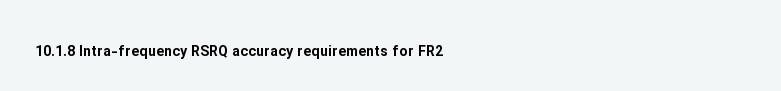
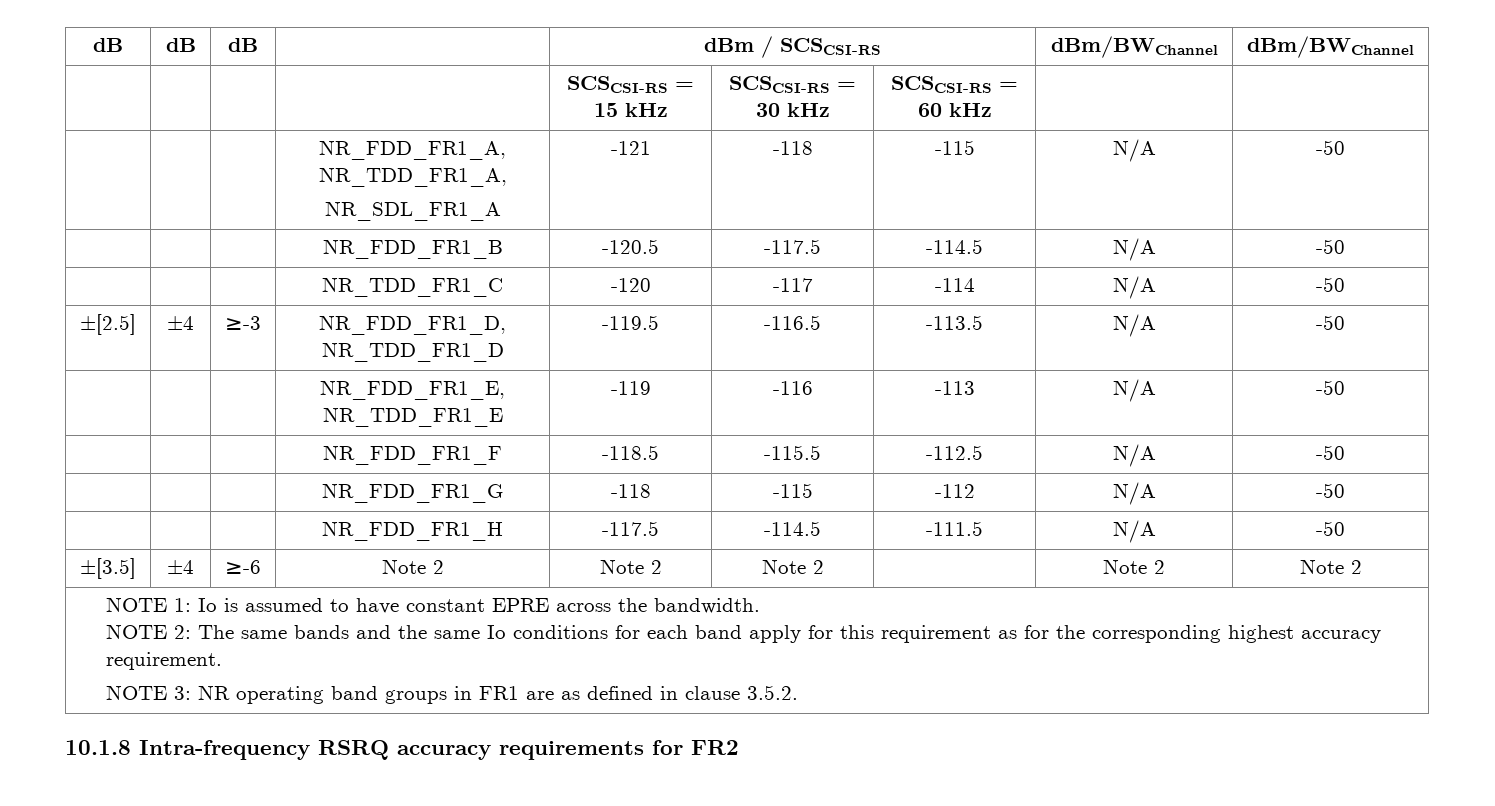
+ dB | dB | dB | | dBm / SCSCSI-RS | dBm/BWChannel | dBm/BWChannel
+ | | | | SCSCSI-RS = 15 kHz | SCSCSI-RS = 30 kHz | SCSCSI-RS = 60 kHz | |
+ | | | NR_FDD_FR1_A, NR_TDD_FR1_A,
+ NR_SDL_FR1_A | -121 | -118 | -115 | N/A | -50
+ | | | NR_FDD_FR1_B | -120.5 | -117.5 | -114.5 | N/A | -50
+ | | | NR_TDD_FR1_C | -120 | -117 | -114 | N/A | -50
+ ±[2.5] | ±4 | ≥-3 | NR_FDD_FR1_D, NR_TDD_FR1_D | -119.5 | -116.5 | -113.5 | N/A | -50
+ | | | NR_FDD_FR1_E, NR_TDD_FR1_E | -119 | -116 | -113 | N/A | -50
+ | | | NR_FDD_FR1_F | -118.5 | -115.5 | -112.5 | N/A | -50
+ | | | NR_FDD_FR1_G | -118 | -115 | -112 | N/A | -50
+ | | | NR_FDD_FR1_H | -117.5 | -114.5 | -111.5 | N/A | -50
+ ±[3.5] | ±4 | ≥-6 | Note 2 | Note 2 | Note 2 | | Note 2 | Note 2
+ NOTE 1: Io is assumed to have constant EPRE across the bandwidth.
+ NOTE 2: The same bands and the same Io conditions for each band apply for this requirement as for the corresponding highest accuracy requirement.
+ NOTE 3: NR operating band groups in FR1 are as defined in clause 3.5.2.

